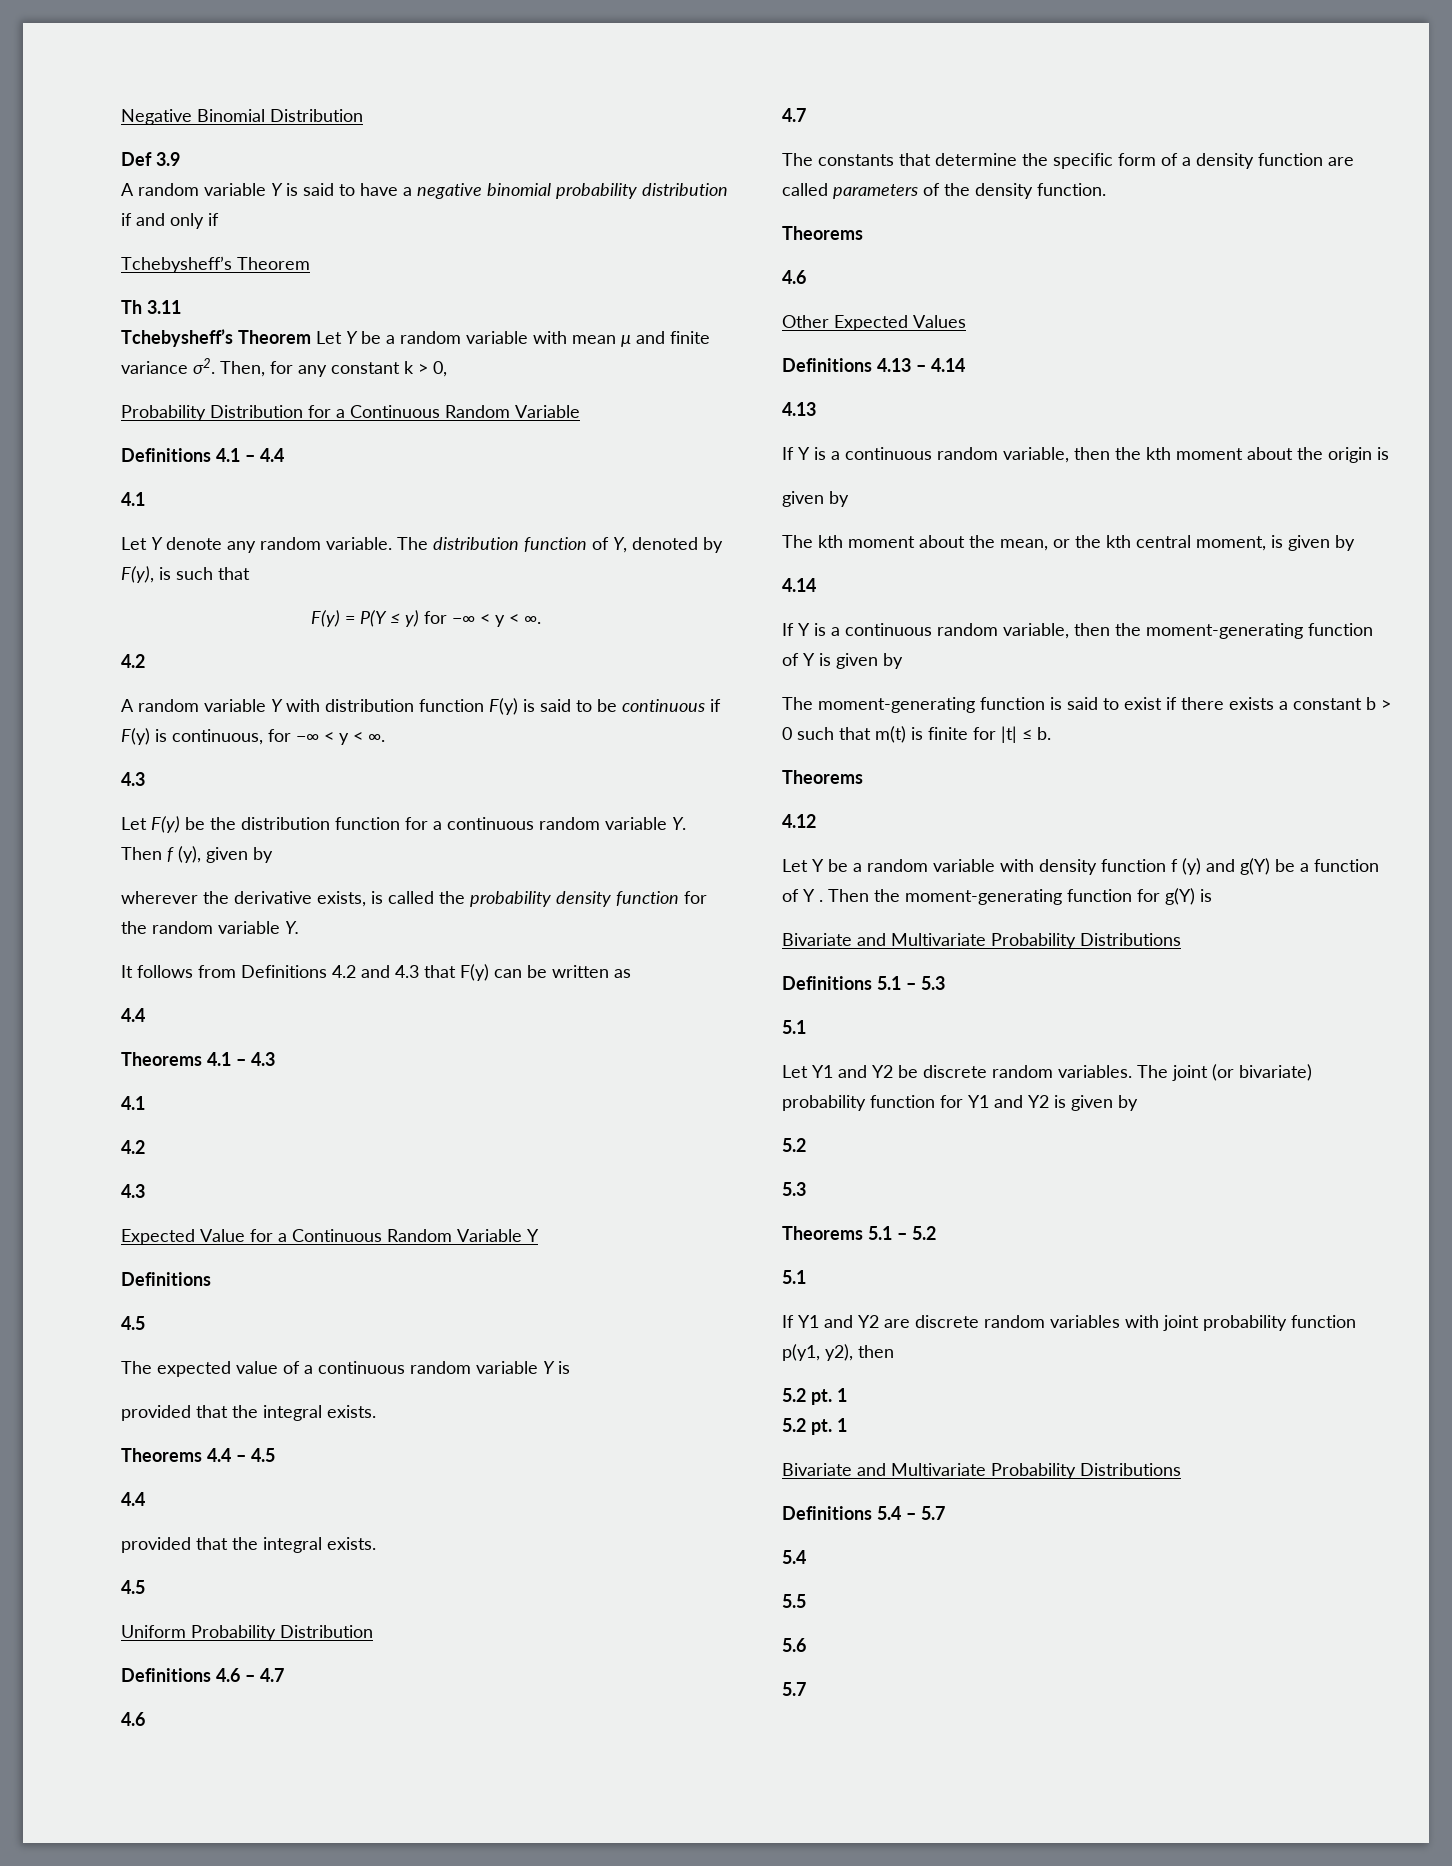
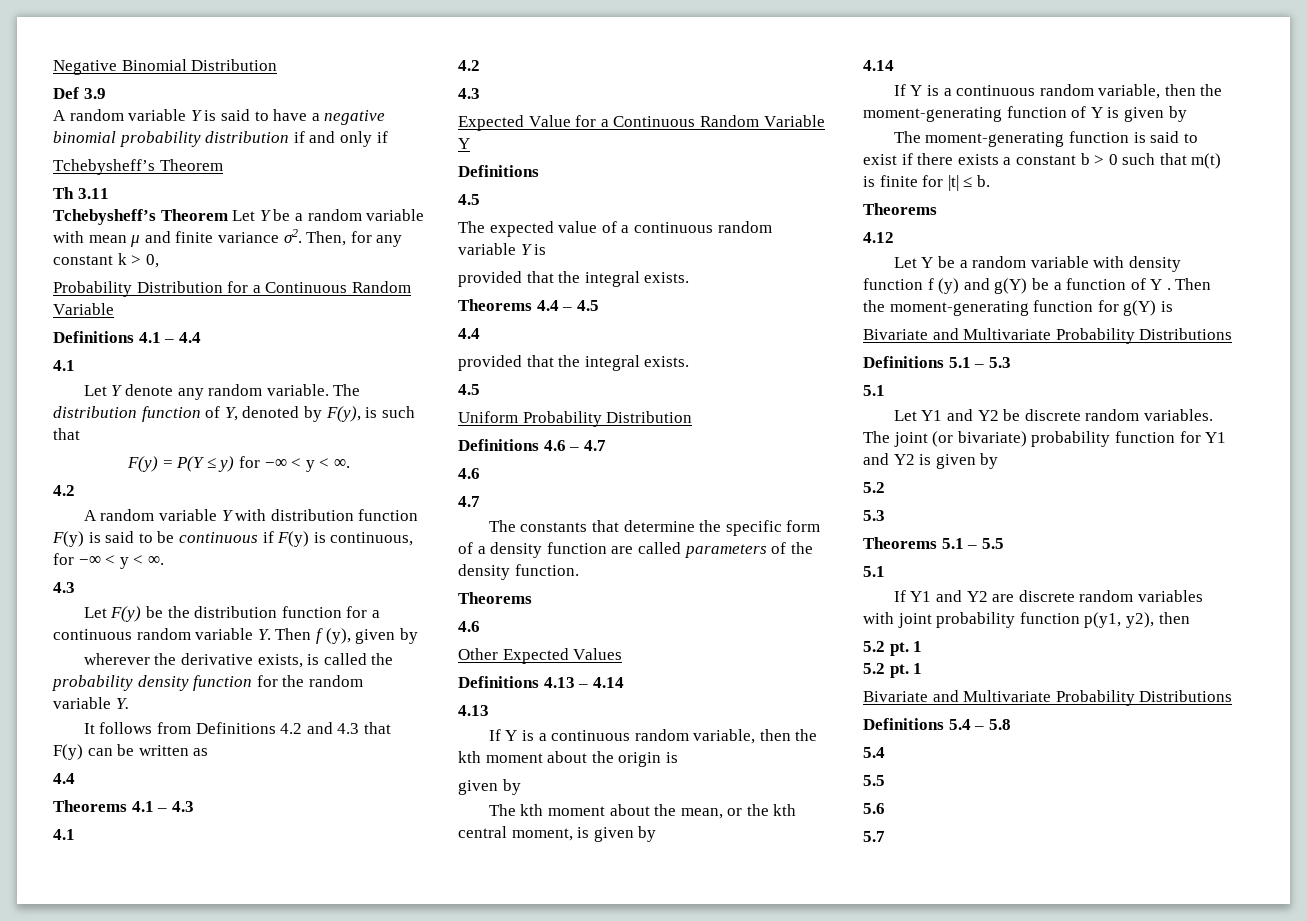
- Theorems 5.1 – 5.2
+ Theorems 5.1 – 5.5
- Definitions 5.4 – 5.7
+ Definitions 5.4 – 5.8

